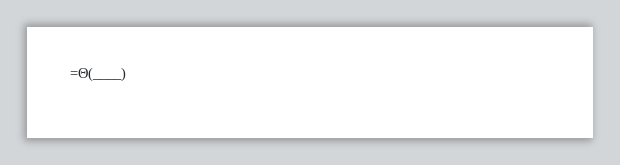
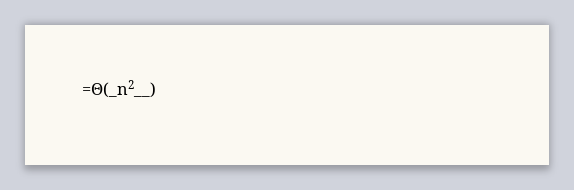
- =Θ(____)
+ =Θ(_n2__)

